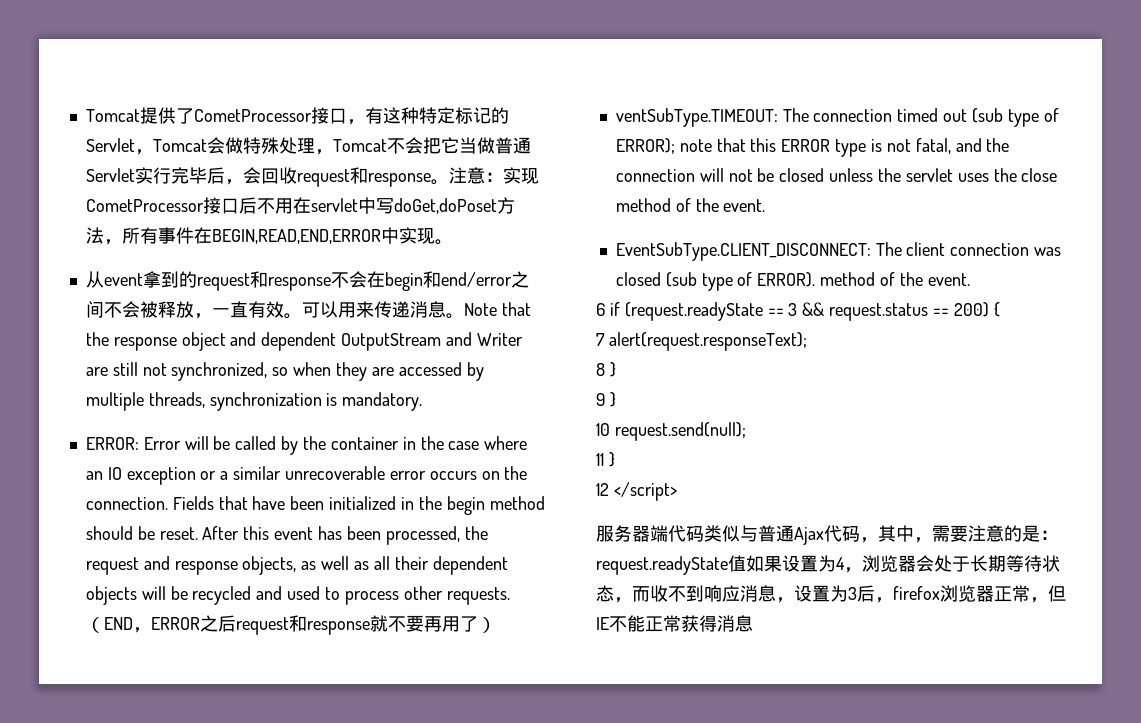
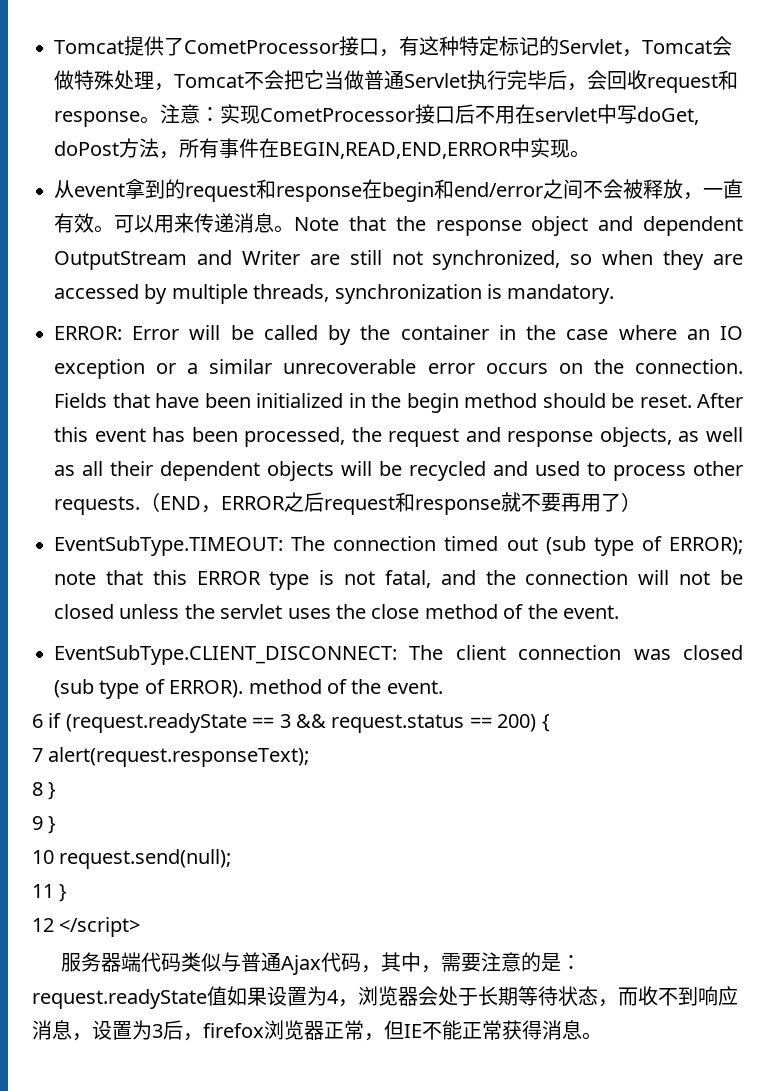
- Tomcat提供了CometProcessor接口，有这种特定标记的Servlet，Tomcat会做特殊处理，Tomcat不会把它当做普通Servlet实行完毕后，会回收request和response。
+ Tomcat提供了CometProcessor接口，有这种特定标记的Servlet，Tomcat会做特殊处理，Tomcat不会把它当做普通Servlet执行完毕后，会回收request和response。
- 注意：实现CometProcessor接口后不用在servlet中写doGet,doPoset方法，所有事件在BEGIN,READ,END,ERROR中实现。
+ 注意：实现CometProcessor接口后不用在servlet中写doGet, doPost方法，所有事件在BEGIN,READ,END,ERROR中实现。
- 从event拿到的request和response不会在begin和end/error之间不会被释放，一直有效。
+ 从event拿到的request和response在begin和end/error之间不会被释放，一直有效。
- ventSubType.TIMEOUT: The connection timed out (sub type of ERROR); note that this ERROR type is not fatal, and the connection will not be closed unless the servlet uses the close method of the event.
+ EventSubType.TIMEOUT: The connection timed out (sub type of ERROR); note that this ERROR type is not fatal, and the connection will not be closed unless the servlet uses the close method of the event.
- 服务器端代码类似与普通Ajax代码，其中，需要注意的是：request.readyState值如果设置为4，浏览器会处于长期等待状态，而收不到响应消息，设置为3后，firefox浏览器正常，但IE不能正常获得消息
+ 服务器端代码类似与普通Ajax代码，其中，需要注意的是：request.readyState值如果设置为4，浏览器会处于长期等待状态，而收不到响应消息，设置为3后，firefox浏览器正常，但IE不能正常获得消息。

